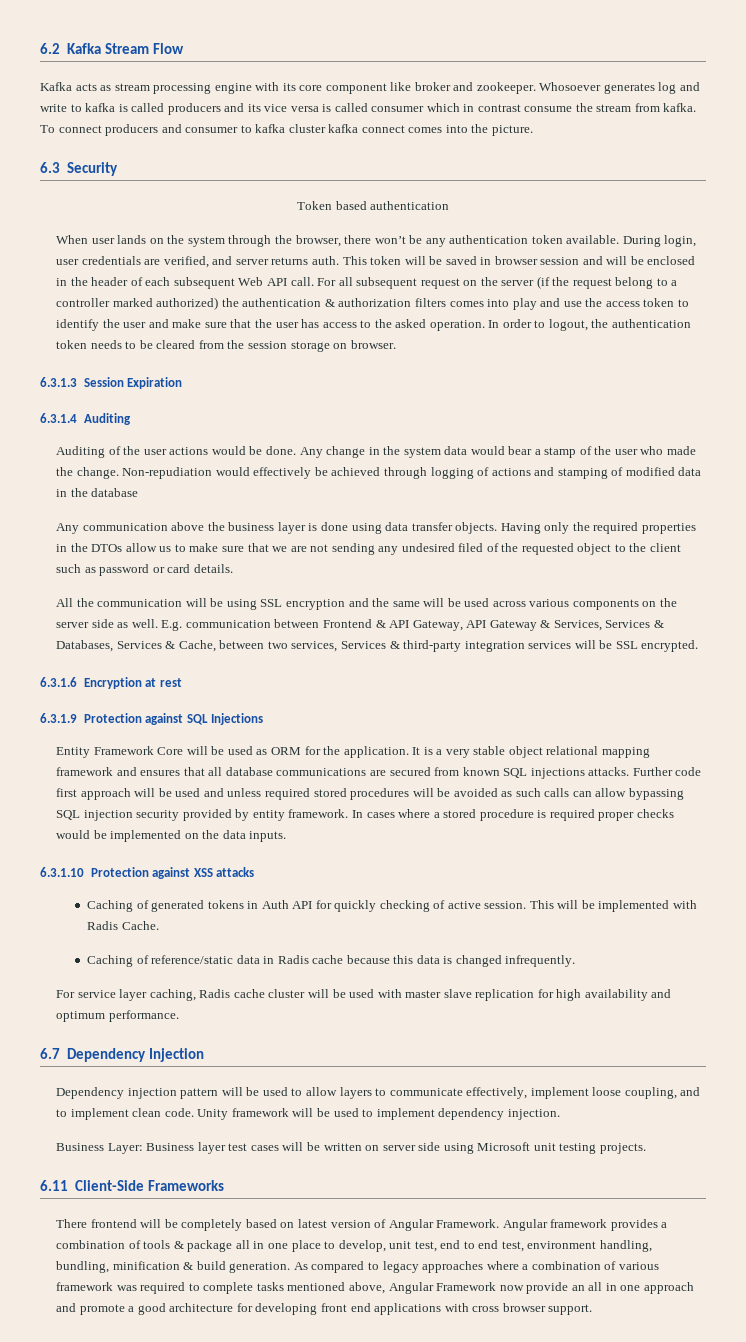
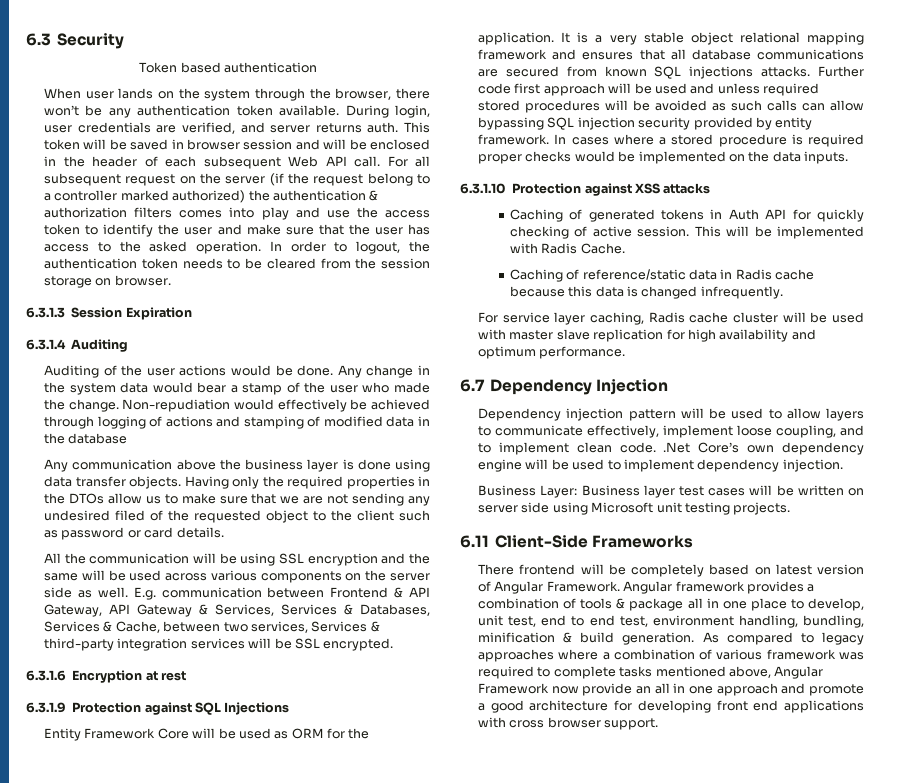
- 6.2 Kafka Stream Flow
- Kafka acts as stream processing engine with its core component like broker and zookeeper. Whosoever generates log and write to kafka is called producers and its vice versa is called consumer which in contrast consume the stream from kafka. To connect producers and consumer to kafka cluster kafka connect comes into the picture.
- Dependency injection pattern will be used to allow layers to communicate effectively, implement loose coupling, and to implement clean code. Unity framework will be used to implement dependency injection.
+ Dependency injection pattern will be used to allow layers to communicate effectively, implement loose coupling, and to implement clean code. .Net Core’s own dependency engine will be used to implement dependency injection.

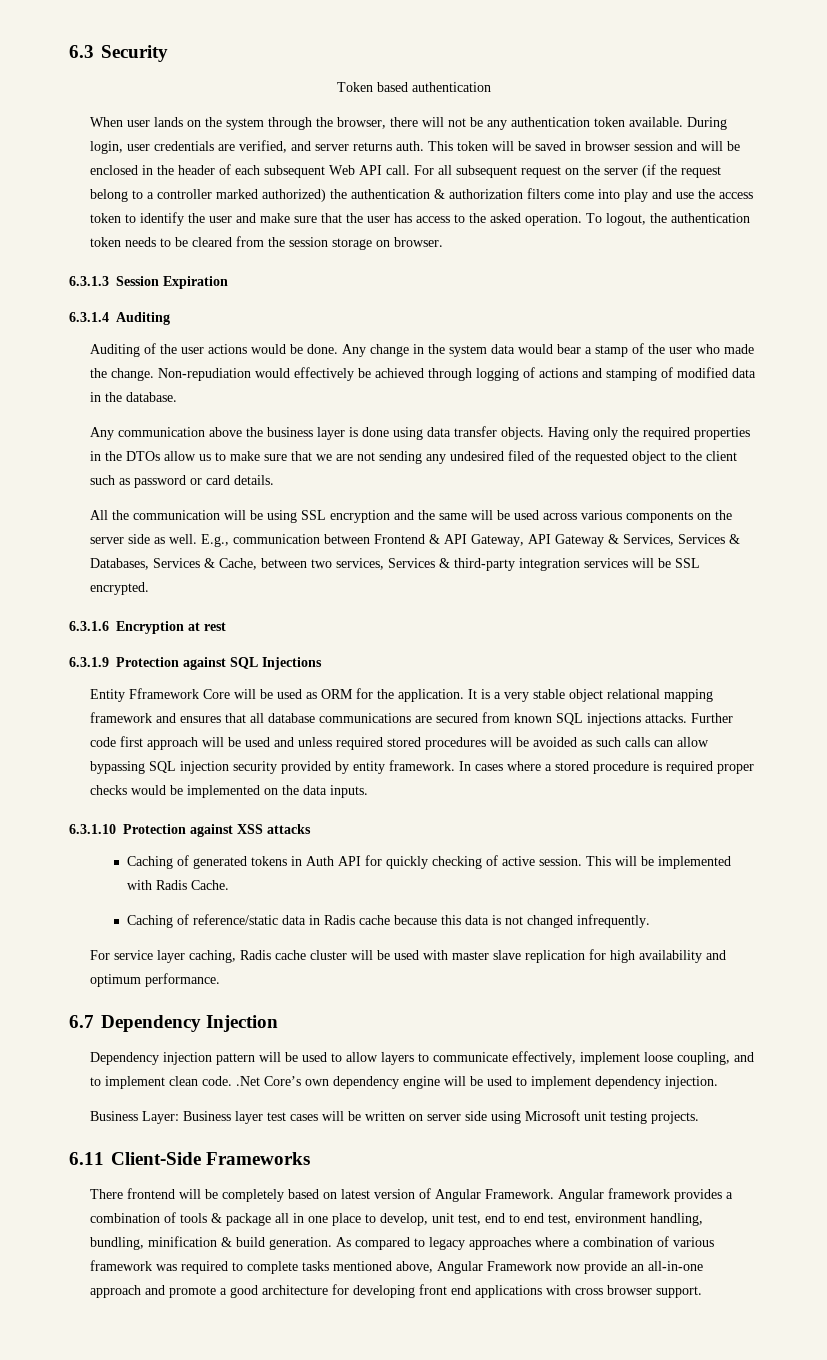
- When user lands on the system through the browser, there won’t be any authentication token available.
+ When user lands on the system through the browser, there will not be any authentication token available.
- For all subsequent request on the server (if the request belong to a controller marked authorized) the authentication & authorization filters comes into play and use the access token to identify the user and make sure that the user has access to the asked operation.
+ For all subsequent request on the server (if the request belong to a controller marked authorized) the authentication & authorization filters come into play and use the access token to identify the user and make sure that the user has access to the asked operation.
- In order to logout, the authentication token needs to be cleared from the session storage on browser.
+ To logout, the authentication token needs to be cleared from the session storage on browser.
- Non-repudiation would effectively be achieved through logging of actions and stamping of modified data in the database
+ Non-repudiation would effectively be achieved through logging of actions and stamping of modified data in the database.
- E.g. communication between Frontend & API Gateway, API Gateway & Services, Services & Databases, Services & Cache, between two services, Services & third-party integration services will be SSL encrypted.
+ E.g., communication between Frontend & API Gateway, API Gateway & Services, Services & Databases, Services & Cache, between two services, Services & third-party integration services will be SSL encrypted.
- Entity Framework Core will be used as ORM for the application.
+ Entity Fframework Core will be used as ORM for the application.
- Caching of reference/static data in Radis cache because this data is changed infrequently.
+ Caching of reference/static data in Radis cache because this data is not changed infrequently.
- As compared to legacy approaches where a combination of various framework was required to complete tasks mentioned above, Angular Framework now provide an all in one approach and promote a good architecture for developing front end applications with cross browser support.
+ As compared to legacy approaches where a combination of various framework was required to complete tasks mentioned above, Angular Framework now provide an all-in-one approach and promote a good architecture for developing front end applications with cross browser support.

